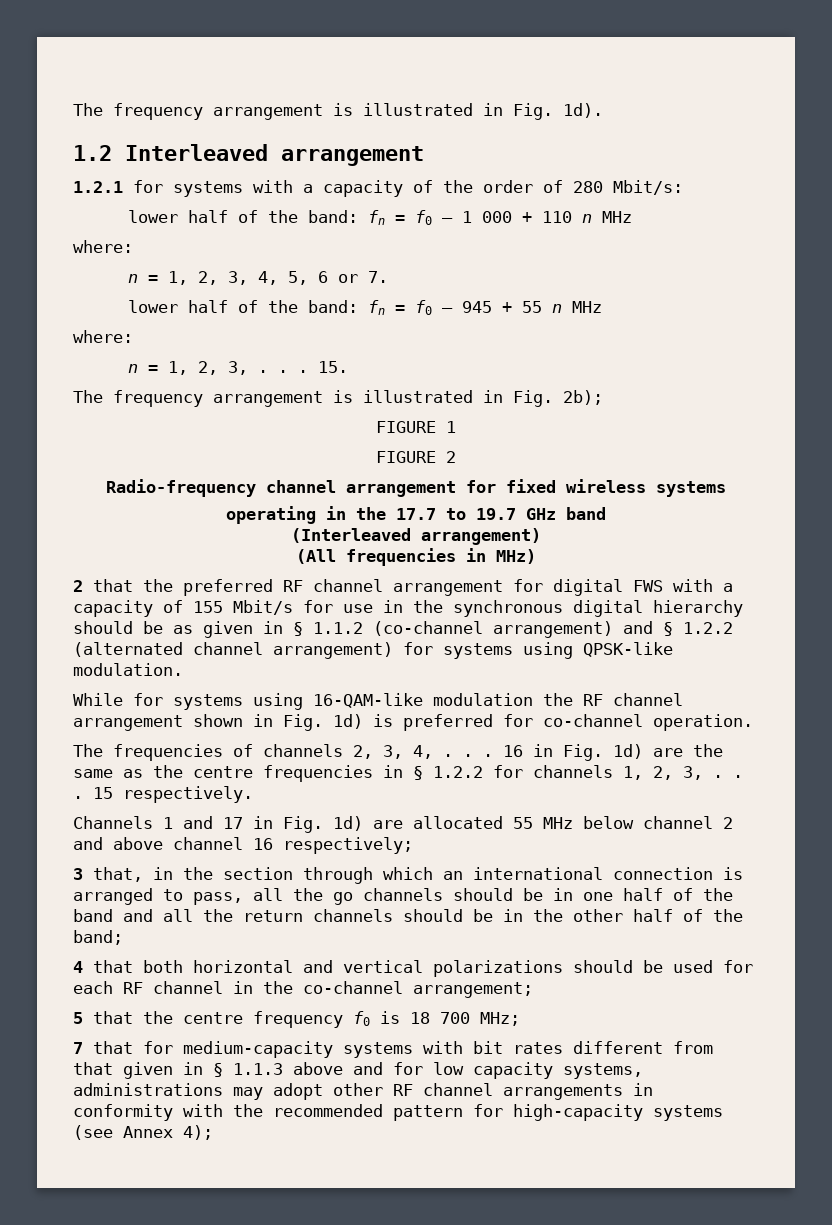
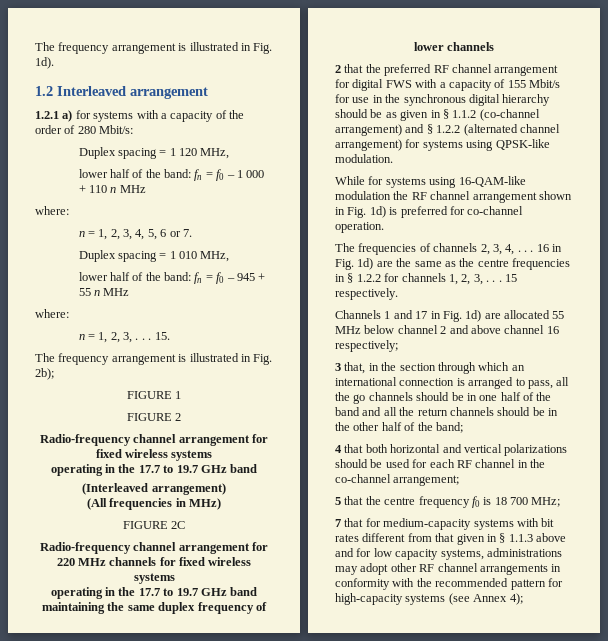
- 1.2.1 for systems with a capacity of the order of 280 Mbit/s:
+ 1.2.1 a) for systems with a capacity of the order of 280 Mbit/s:
+ Duplex spacing = 1 120 MHz,
+ Duplex spacing = 1 010 MHz,
+ FIGURE 2C
+ Radio-frequency channel arrangement for 220 MHz channels for fixed wireless systems
+ operating in the 17.7 to 19.7 GHz band maintaining the same duplex frequency of lower channels

